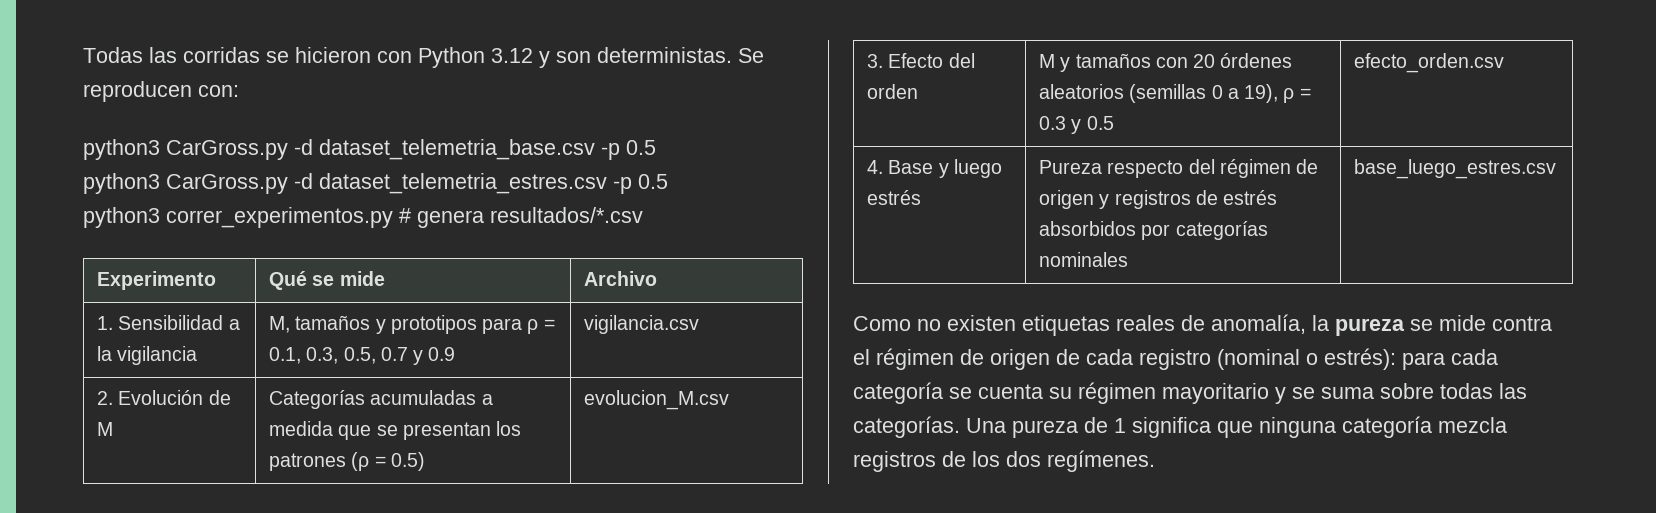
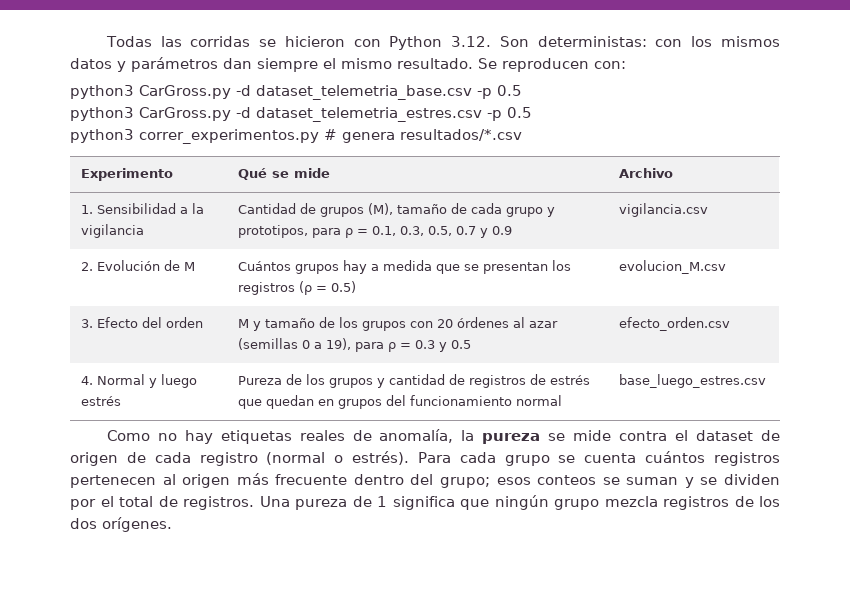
- Todas las corridas se hicieron con Python 3.12 y son deterministas.
+ Todas las corridas se hicieron con Python 3.12. Son deterministas: con los mismos datos y parámetros dan siempre el mismo resultado.
- 1. Sensibilidad a la vigilancia | M, tamaños y prototipos para ρ = 0.1, 0.3, 0.5, 0.7 y 0.9 | vigilancia.csv
+ 1. Sensibilidad a la vigilancia | Cantidad de grupos (M), tamaño de cada grupo y prototipos, para ρ = 0.1, 0.3, 0.5, 0.7 y 0.9 | vigilancia.csv
- 2. Evolución de M | Categorías acumuladas a medida que se presentan los patrones (ρ = 0.5) | evolucion_M.csv
+ 2. Evolución de M | Cuántos grupos hay a medida que se presentan los registros (ρ = 0.5) | evolucion_M.csv
- 3. Efecto del orden | M y tamaños con 20 órdenes aleatorios (semillas 0 a 19), ρ = 0.3 y 0.5 | efecto_orden.csv
+ 3. Efecto del orden | M y tamaño de los grupos con 20 órdenes al azar (semillas 0 a 19), para ρ = 0.3 y 0.5 | efecto_orden.csv
- 4. Base y luego estrés | Pureza respecto del régimen de origen y registros de estrés absorbidos por categorías nominales | base_luego_estres.csv
+ 4. Normal y luego estrés | Pureza de los grupos y cantidad de registros de estrés que quedan en grupos del funcionamiento normal | base_luego_estres.csv
- Como no existen etiquetas reales de anomalía, la pureza se mide contra el régimen de origen de cada registro (nominal o estrés): para cada categoría se cuenta su régimen mayoritario y se suma sobre todas las categorías.
+ Como no hay etiquetas reales de anomalía, la pureza se mide contra el dataset de origen de cada registro (normal o estrés). Para cada grupo se cuenta cuántos registros pertenecen al origen más frecuente dentro del grupo; esos conteos se suman y se dividen por el total de registros.
- Una pureza de 1 significa que ninguna categoría mezcla registros de los dos regímenes.
+ Una pureza de 1 significa que ningún grupo mezcla registros de los dos orígenes.

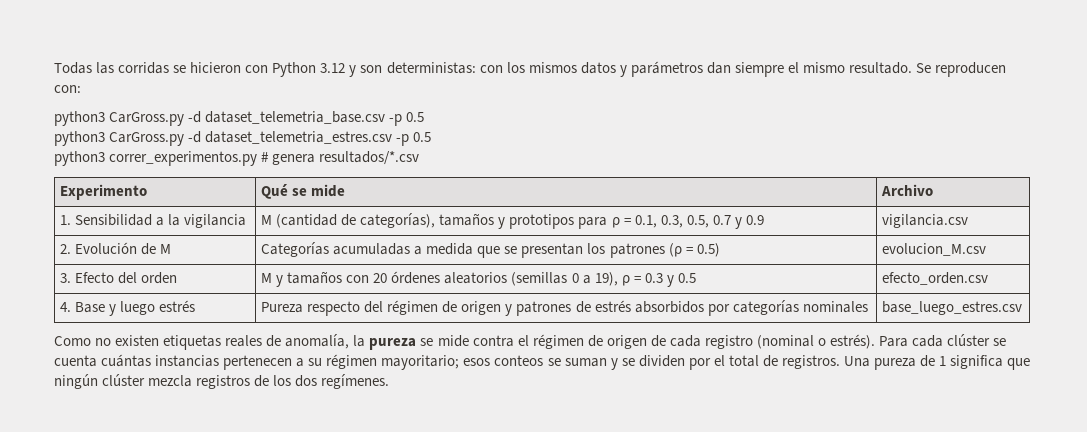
- Todas las corridas se hicieron con Python 3.12. Son deterministas: con los mismos datos y parámetros dan siempre el mismo resultado.
+ Todas las corridas se hicieron con Python 3.12 y son deterministas: con los mismos datos y parámetros dan siempre el mismo resultado.
- 1. Sensibilidad a la vigilancia | Cantidad de grupos (M), tamaño de cada grupo y prototipos, para ρ = 0.1, 0.3, 0.5, 0.7 y 0.9 | vigilancia.csv
+ 1. Sensibilidad a la vigilancia | M (cantidad de categorías), tamaños y prototipos para ρ = 0.1, 0.3, 0.5, 0.7 y 0.9 | vigilancia.csv
- 2. Evolución de M | Cuántos grupos hay a medida que se presentan los registros (ρ = 0.5) | evolucion_M.csv
+ 2. Evolución de M | Categorías acumuladas a medida que se presentan los patrones (ρ = 0.5) | evolucion_M.csv
- 3. Efecto del orden | M y tamaño de los grupos con 20 órdenes al azar (semillas 0 a 19), para ρ = 0.3 y 0.5 | efecto_orden.csv
+ 3. Efecto del orden | M y tamaños con 20 órdenes aleatorios (semillas 0 a 19), ρ = 0.3 y 0.5 | efecto_orden.csv
- 4. Normal y luego estrés | Pureza de los grupos y cantidad de registros de estrés que quedan en grupos del funcionamiento normal | base_luego_estres.csv
+ 4. Base y luego estrés | Pureza respecto del régimen de origen y patrones de estrés absorbidos por categorías nominales | base_luego_estres.csv
- Como no hay etiquetas reales de anomalía, la pureza se mide contra el dataset de origen de cada registro (normal o estrés).
+ Como no existen etiquetas reales de anomalía, la pureza se mide contra el régimen de origen de cada registro (nominal o estrés).
- Para cada grupo se cuenta cuántos registros pertenecen al origen más frecuente dentro del grupo; esos conteos se suman y se dividen por el total de registros.
+ Para cada clúster se cuenta cuántas instancias pertenecen a su régimen mayoritario; esos conteos se suman y se dividen por el total de registros.
- Una pureza de 1 significa que ningún grupo mezcla registros de los dos orígenes.
+ Una pureza de 1 significa que ningún clúster mezcla registros de los dos regímenes.

